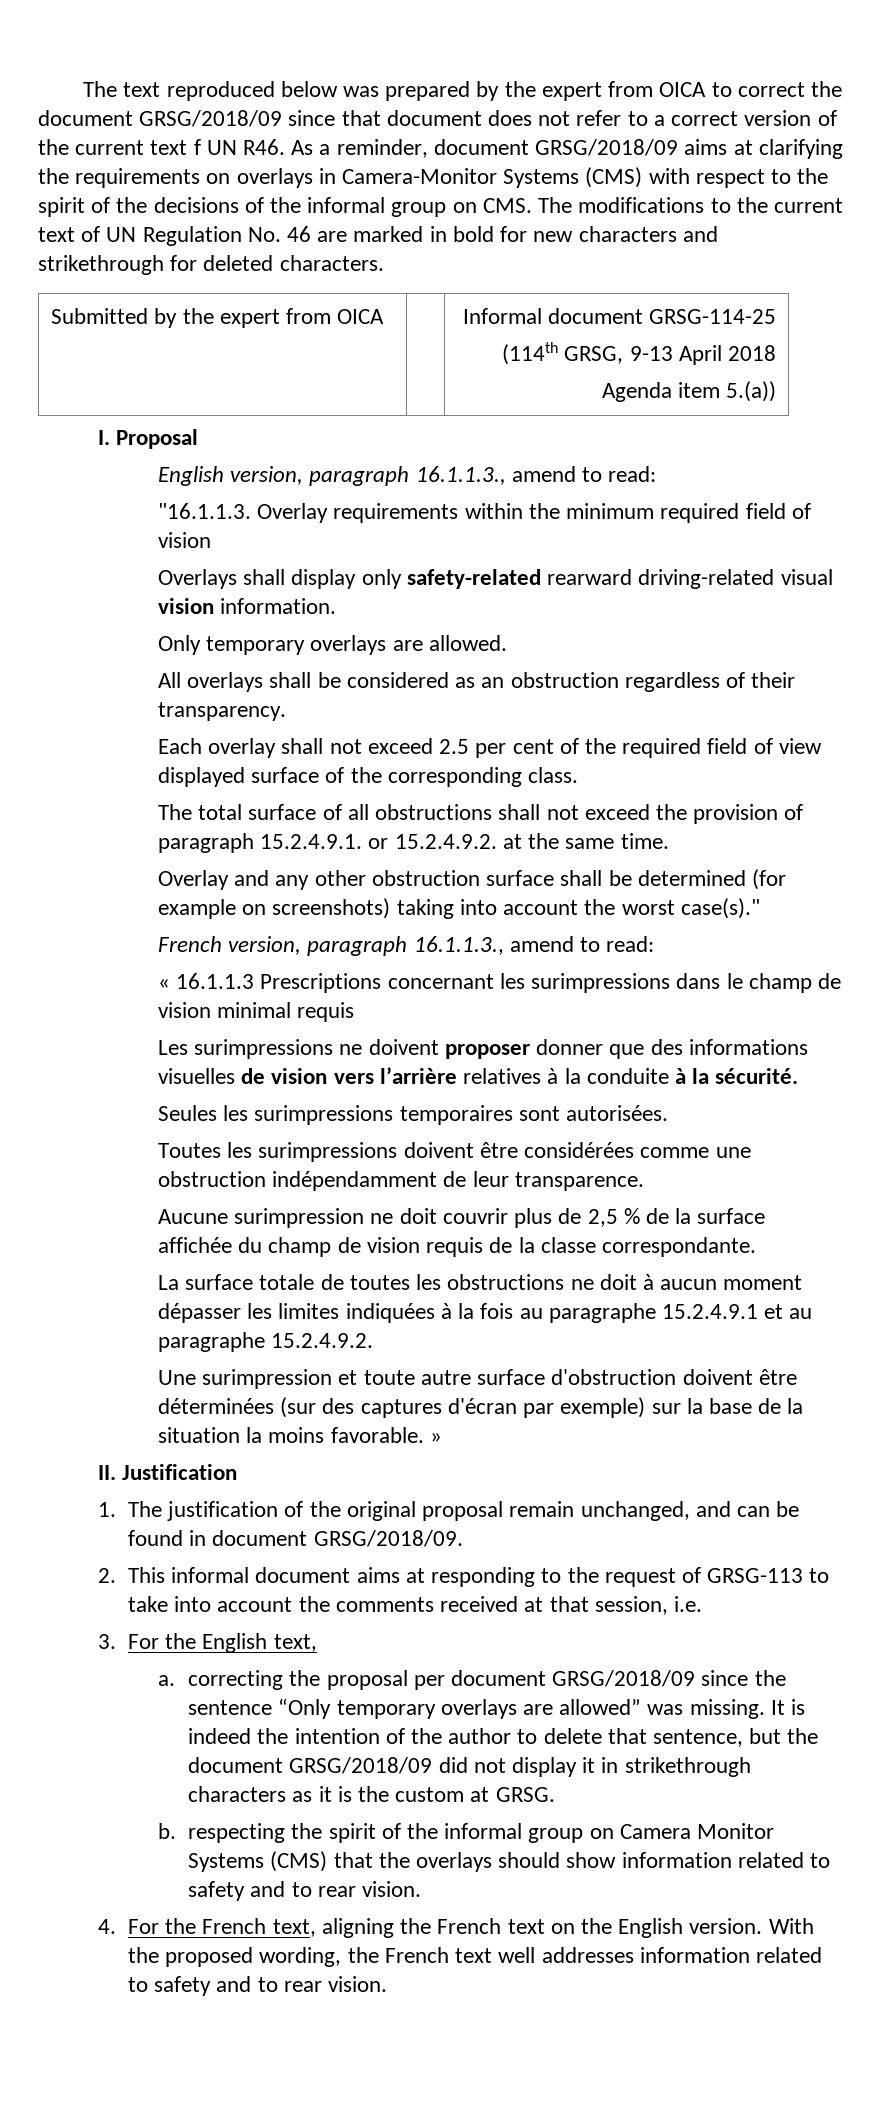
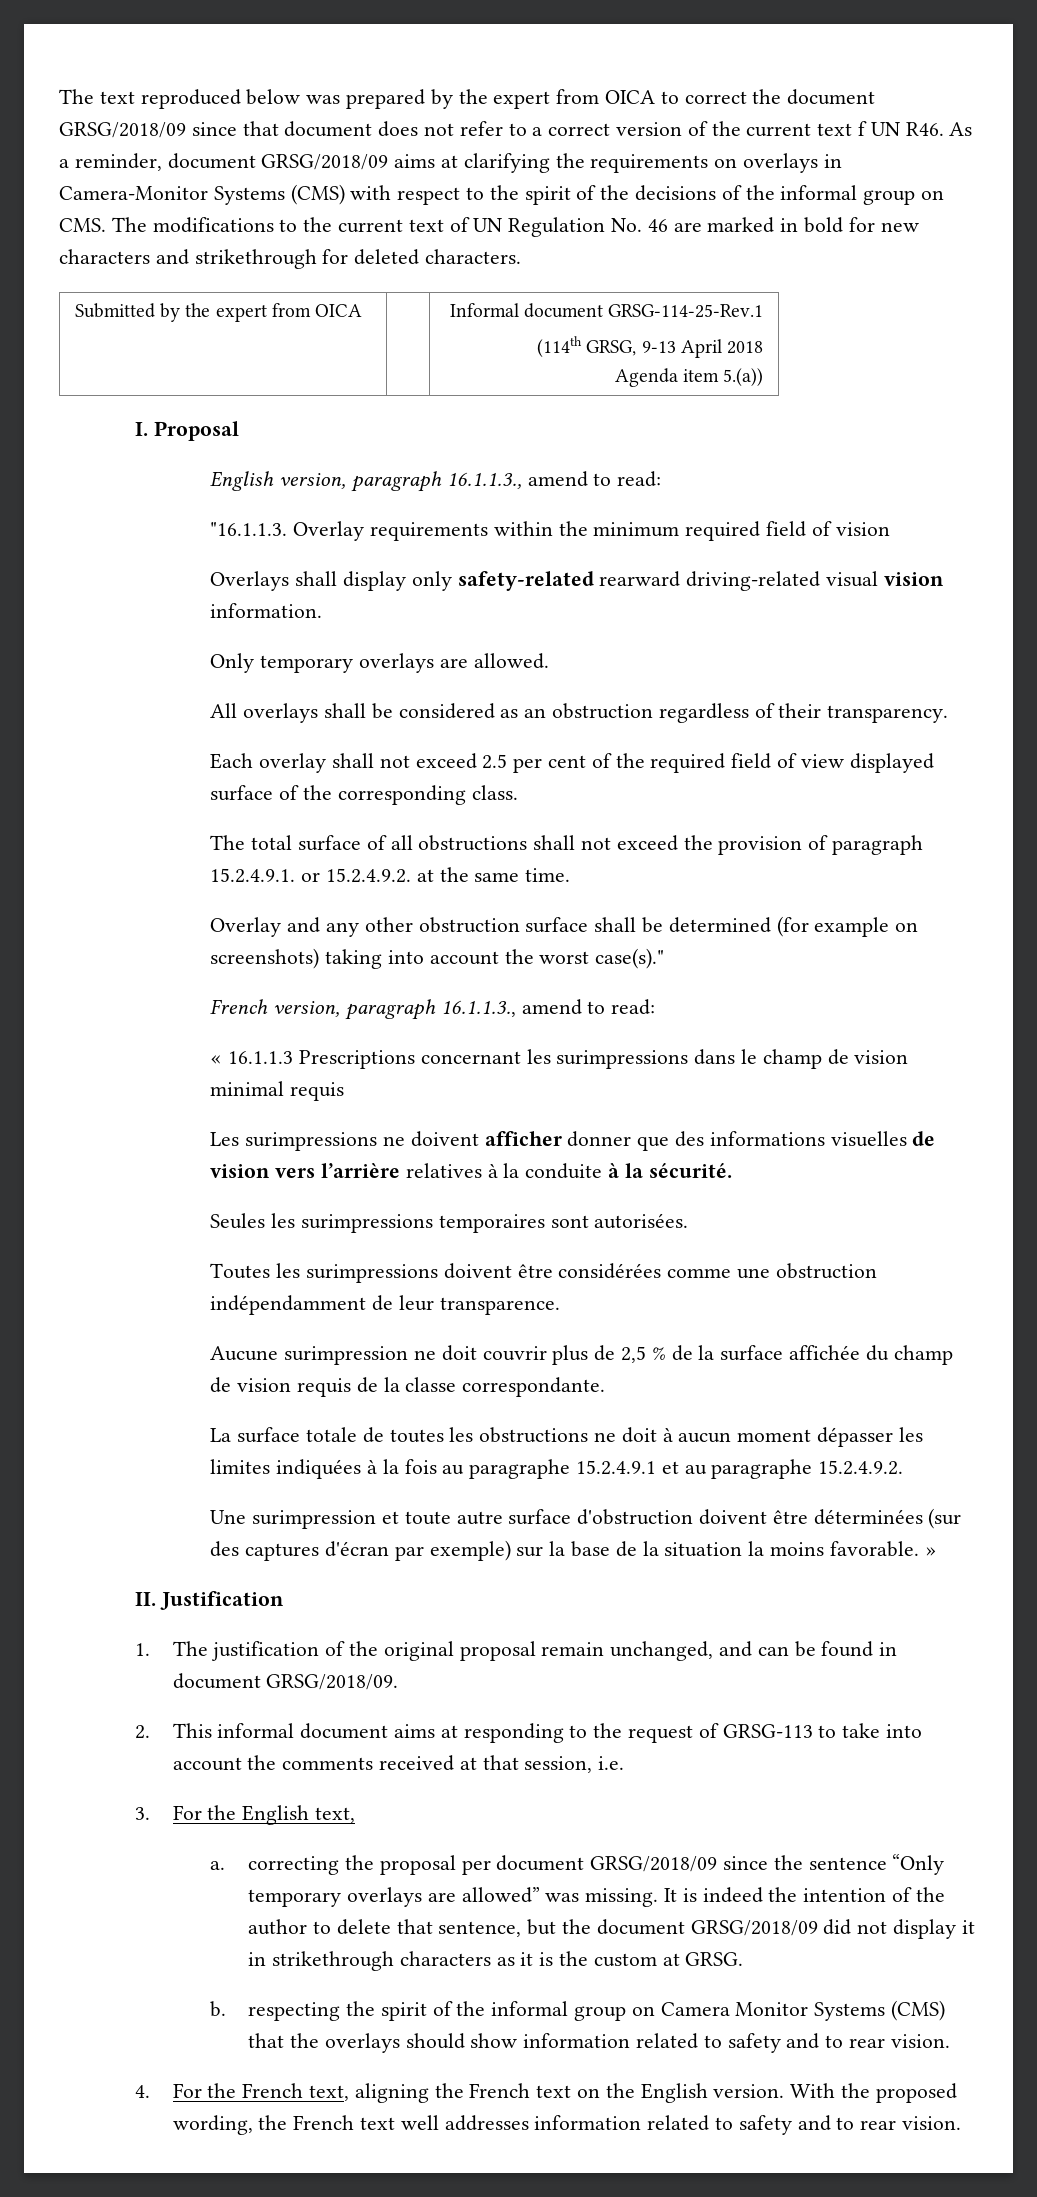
- Submitted by the expert from OICA | | Informal document GRSG-114-25
+ Submitted by the expert from OICA | | Informal document GRSG-114-25-Rev.1
- Les surimpressions ne doivent proposer donner que des informations visuelles de vision vers l’arrière relatives à la conduite à la sécurité.
+ Les surimpressions ne doivent afficher donner que des informations visuelles de vision vers l’arrière relatives à la conduite à la sécurité.

